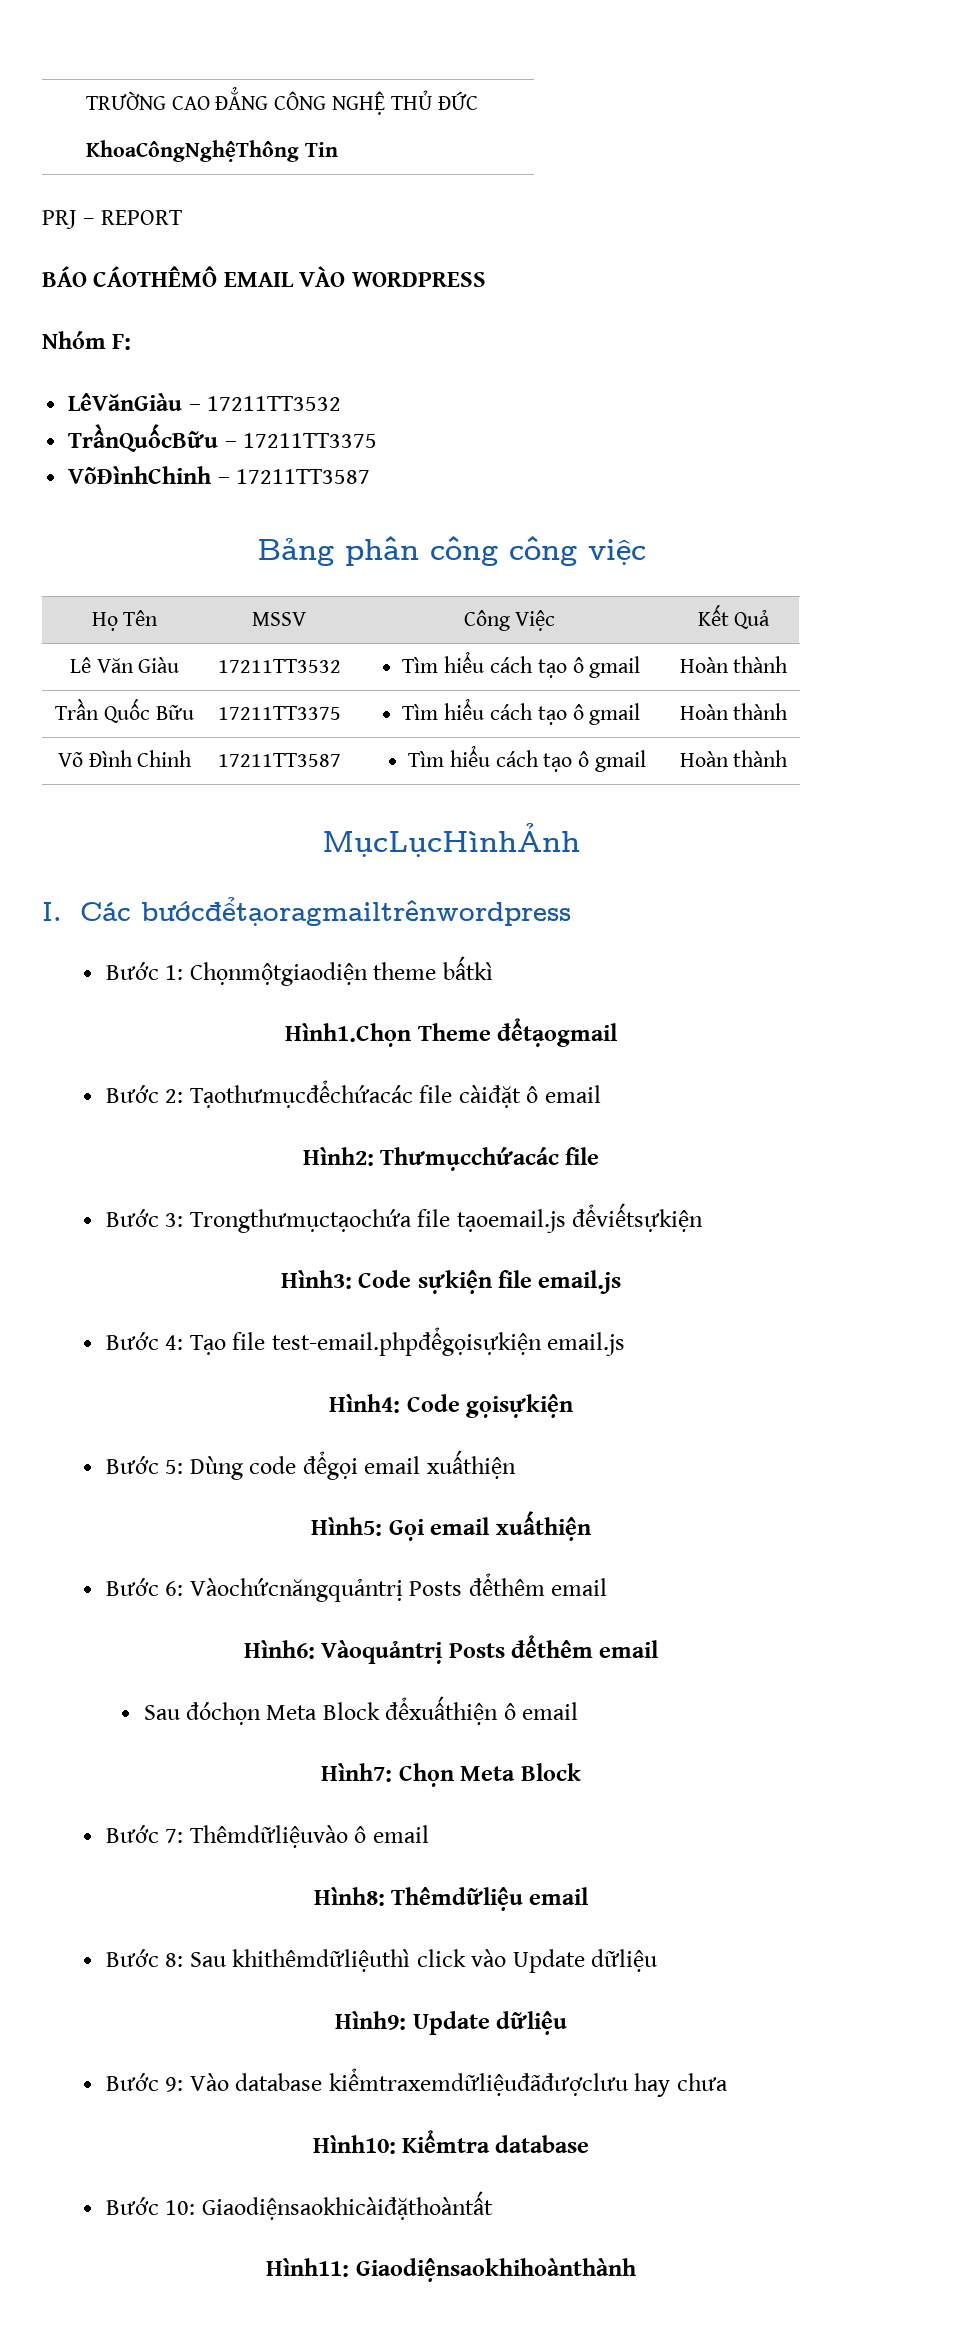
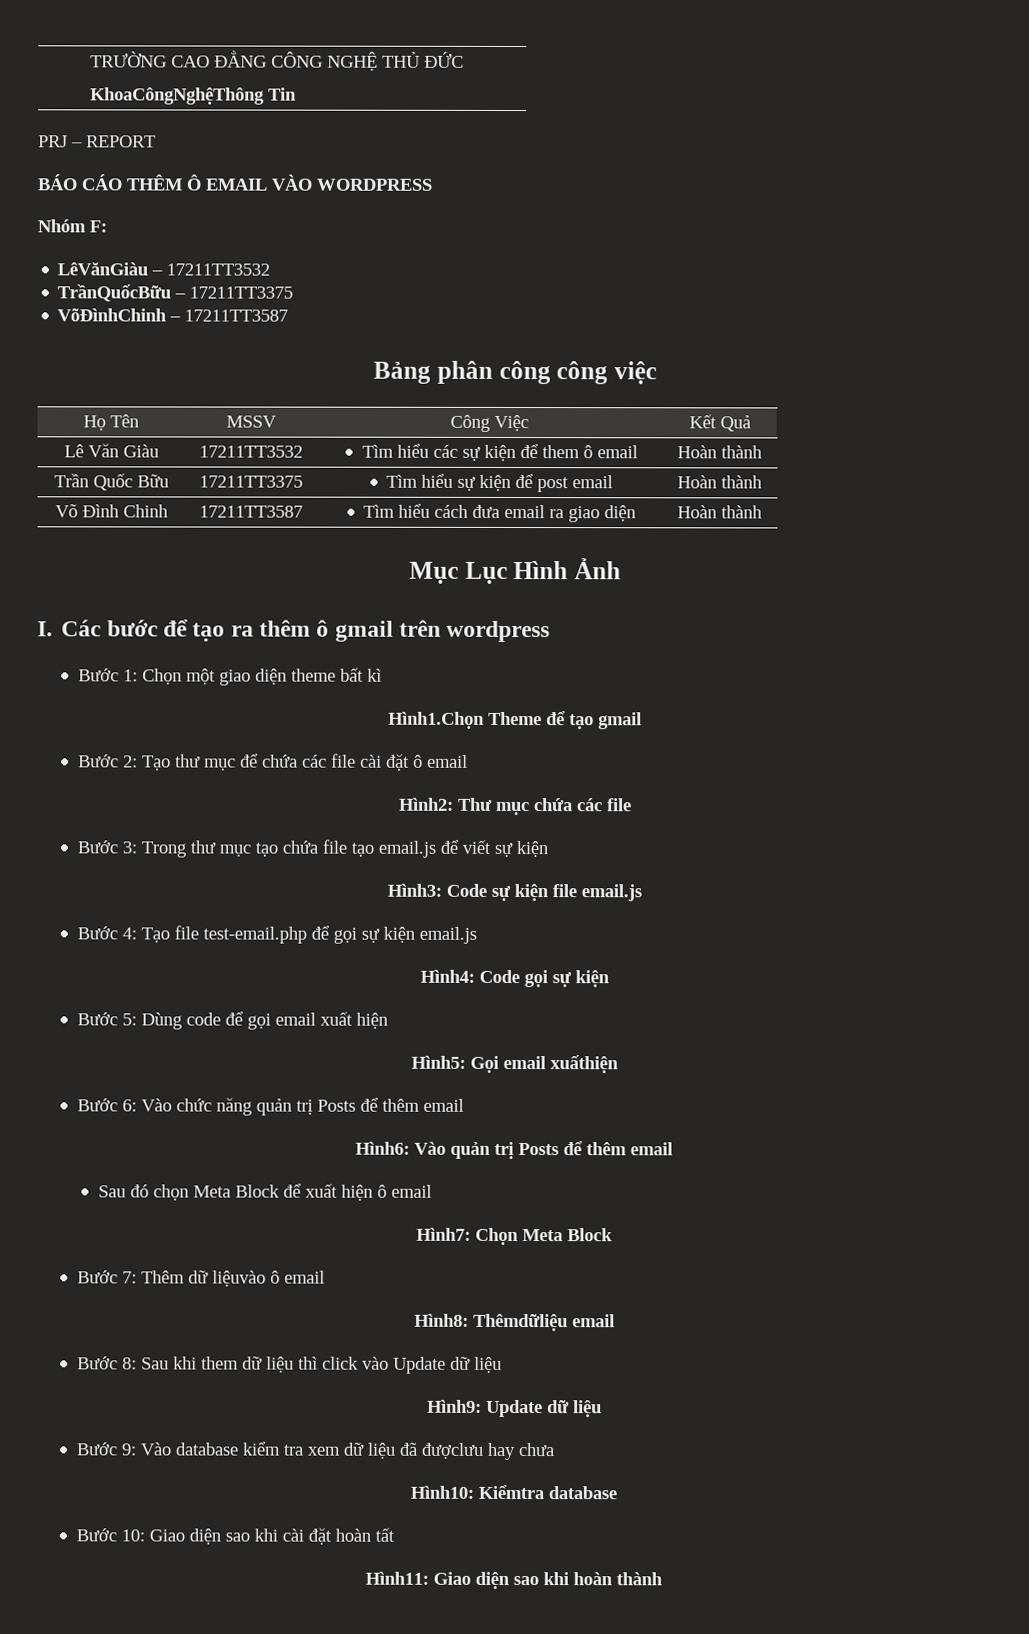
- BÁO CÁOTHÊMÔ EMAIL VÀO WORDPRESS
+ BÁO CÁO THÊM Ô EMAIL VÀO WORDPRESS
- Lê Văn Giàu | 17211TT3532 | Tìm hiểu cách tạo ô gmail | Hoàn thành
+ Lê Văn Giàu | 17211TT3532 | Tìm hiểu các sự kiện để them ô email | Hoàn thành
- Trần Quốc Bữu | 17211TT3375 | Tìm hiểu cách tạo ô gmail | Hoàn thành
+ Trần Quốc Bữu | 17211TT3375 | Tìm hiểu sự kiện để post email | Hoàn thành
- Võ Đình Chinh | 17211TT3587 | Tìm hiểu cách tạo ô gmail | Hoàn thành
- MụcLụcHìnhẢnh
- I. Các bướcđểtạoragmailtrênwordpress
- Bước 1: Chọnmộtgiaodiện theme bấtkì
+ Võ Đình Chinh | 17211TT3587 | Tìm hiểu cách đưa email ra giao diện | Hoàn thành
+ Mục Lục Hình Ảnh
+ I. Các bước để tạo ra thêm ô gmail trên wordpress
+ Bước 1: Chọn một giao diện theme bất kì
- Hình1.Chọn Theme đểtạogmail
+ Hình1.Chọn Theme để tạo gmail
- Bước 2: Tạothưmụcđểchứacác file càiđặt ô email
+ Bước 2: Tạo thư mục để chứa các file cài đặt ô email
- Hình2: Thưmụcchứacác file
+ Hình2: Thư mục chứa các file
- Bước 3: Trongthưmụctạochứa file tạoemail.js đểviếtsựkiện
+ Bước 3: Trong thư mục tạo chứa file tạo email.js để viết sự kiện
- Hình3: Code sựkiện file email.js
+ Hình3: Code sự kiện file email.js
- Bước 4: Tạo file test-email.phpđểgọisựkiện email.js
+ Bước 4: Tạo file test-email.php để gọi sự kiện email.js
- Hình4: Code gọisựkiện
+ Hình4: Code gọi sự kiện
- Bước 5: Dùng code đểgọi email xuấthiện
+ Bước 5: Dùng code để gọi email xuất hiện
- Bước 6: Vàochứcnăngquảntrị Posts đểthêm email
- Hình6: Vàoquảntrị Posts đểthêm email
- Sau đóchọn Meta Block đểxuấthiện ô email
+ Bước 6: Vào chức năng quản trị Posts để thêm email
+ Hình6: Vào quản trị Posts để thêm email
+ Sau đó chọn Meta Block để xuất hiện ô email
- Bước 7: Thêmdữliệuvào ô email
+ Bước 7: Thêm dữ liệuvào ô email
- Bước 8: Sau khithêmdữliệuthì click vào Update dữliệu
+ Bước 8: Sau khi them dữ liệu thì click vào Update dữ liệu
- Hình9: Update dữliệu
+ Hình9: Update dữ liệu
- Bước 9: Vào database kiểmtraxemdữliệuđãđượclưu hay chưa
+ Bước 9: Vào database kiểm tra xem dữ liệu đã đượclưu hay chưa
- Bước 10: Giaodiệnsaokhicàiđặthoàntất
- Hình11: Giaodiệnsaokhihoànthành
+ Bước 10: Giao diện sao khi cài đặt hoàn tất
+ Hình11: Giao diện sao khi hoàn thành

